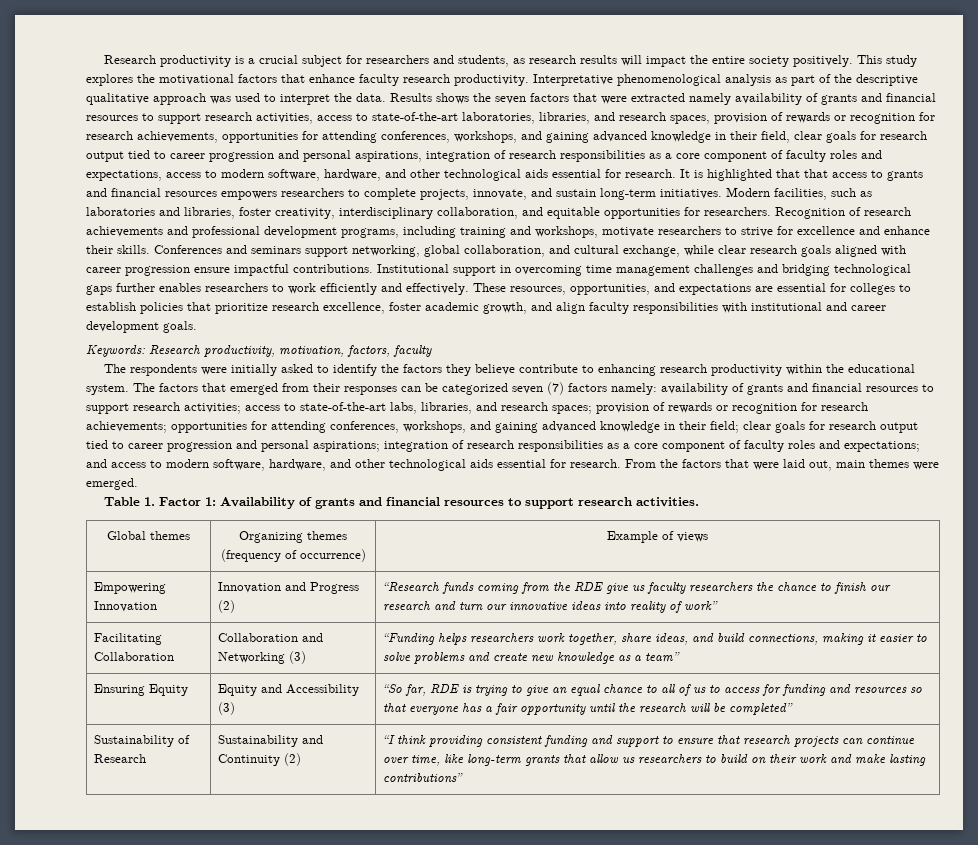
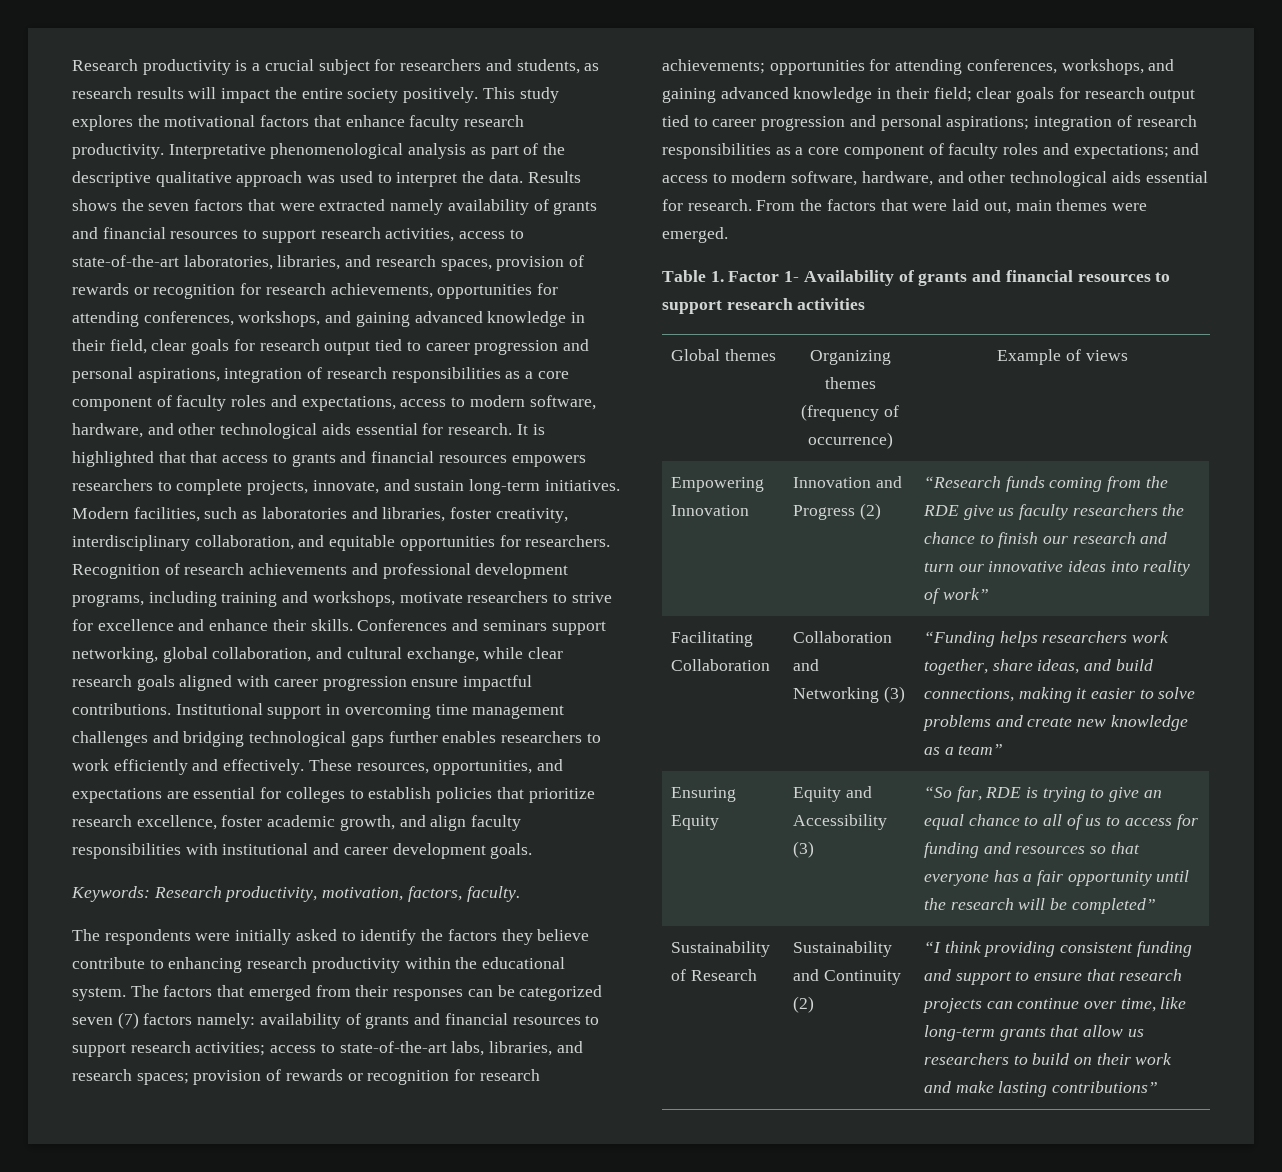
- Keywords: Research productivity, motivation, factors, faculty
+ Keywords: Research productivity, motivation, factors, faculty.
- Table 1. Factor 1: Availability of grants and financial resources to support research activities.
+ Table 1. Factor 1- Availability of grants and financial resources to support research activities

